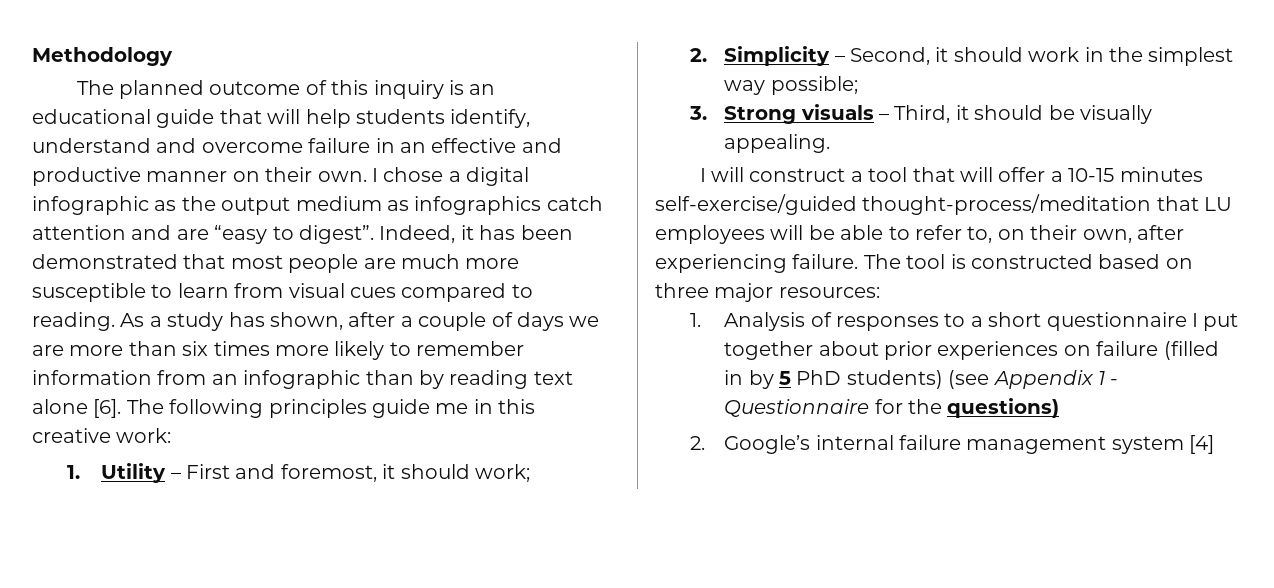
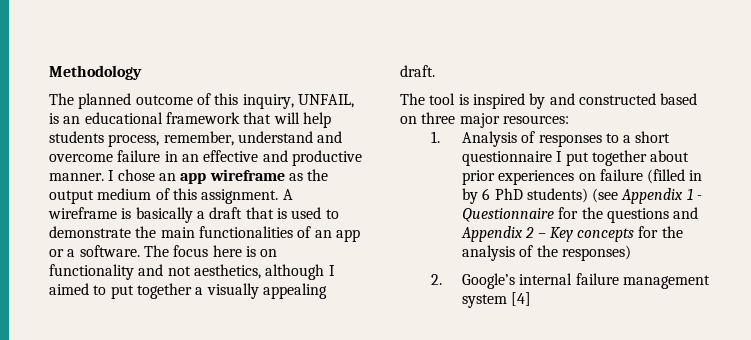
- The planned outcome of this inquiry is an educational guide that will help students identify, understand and overcome failure in an effective and productive manner on their own. I chose a digital infographic as the output medium as infographics catch attention and are “easy to digest”. Indeed, it has been demonstrated that most people are much more susceptible to learn from visual cues compared to reading. As a study has shown, after a couple of days we are more than six times more likely to remember information from an infographic than by reading text alone [6]. The following principles guide me in this creative work:
- 1. Utility – First and foremost, it should work;
- 2. Simplicity – Second, it should work in the simplest way possible;
- 3. Strong visuals – Third, it should be visually appealing.
- I will construct a tool that will offer a 10-15 minutes self-exercise/guided thought-process/meditation that LU employees will be able to refer to, on their own, after experiencing failure. The tool is constructed based on three major resources:
+ The planned outcome of this inquiry, UNFAIL, is an educational framework that will help students process, remember, understand and overcome failure in an effective and productive manner. I chose an app wireframe as the output medium of this assignment. A wireframe is basically a draft that is used to demonstrate the main functionalities of an app or a software. The focus here is on functionality and not aesthetics, although I aimed to put together a visually appealing draft.
+ The tool is inspired by and constructed based on three major resources:
- 1. Analysis of responses to a short questionnaire I put together about prior experiences on failure (filled in by 5 PhD students) (see Appendix 1 - Questionnaire for the questions)
+ 1. Analysis of responses to a short questionnaire I put together about prior experiences on failure (filled in by 6 PhD students) (see Appendix 1 - Questionnaire for the questions and Appendix 2 – Key concepts for the analysis of the responses)

